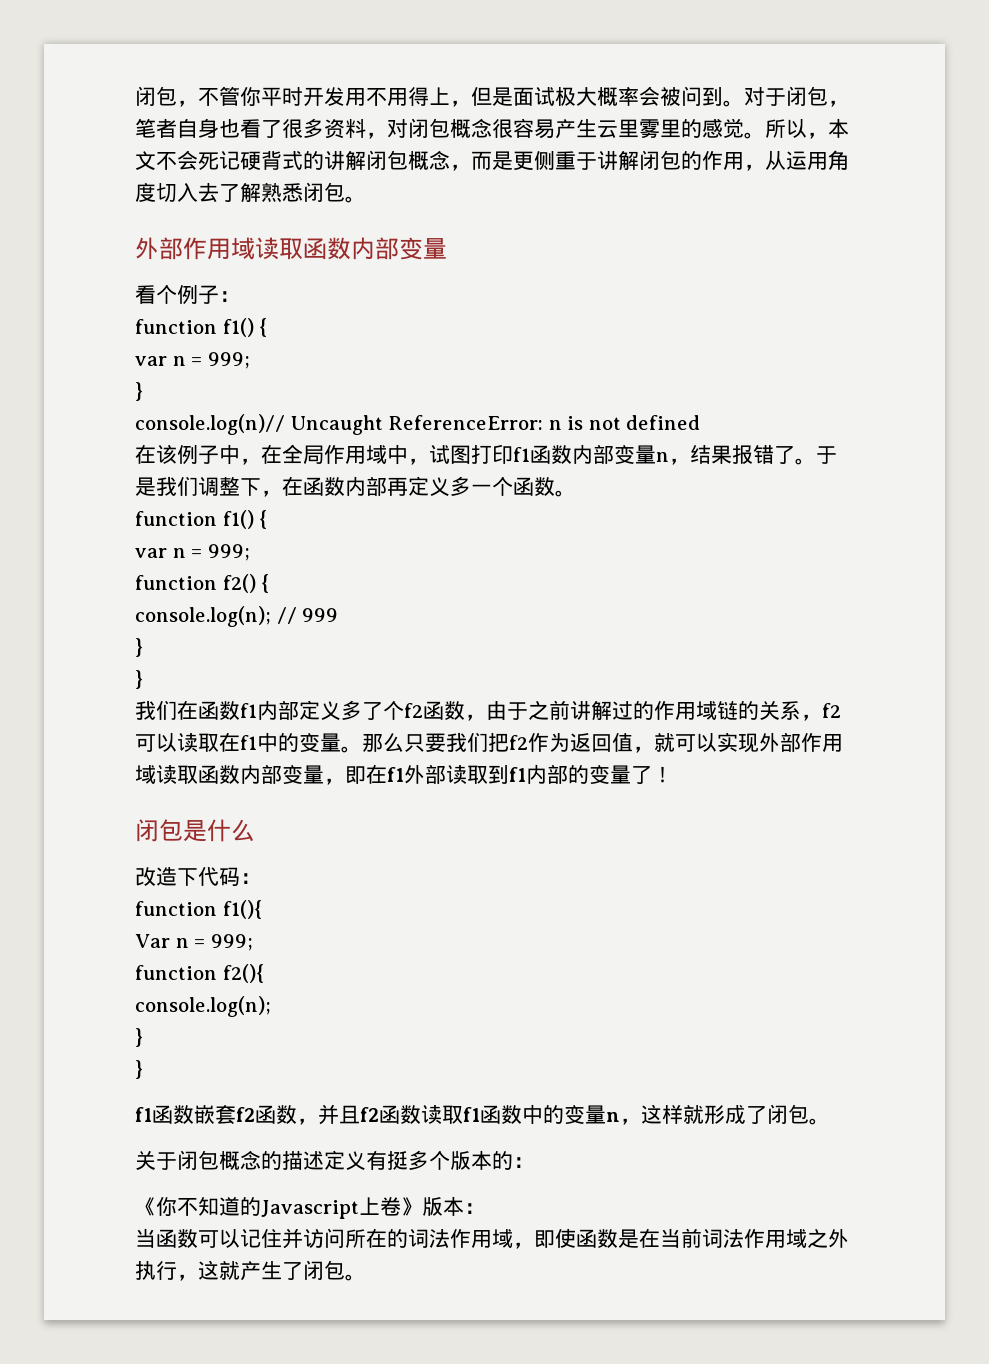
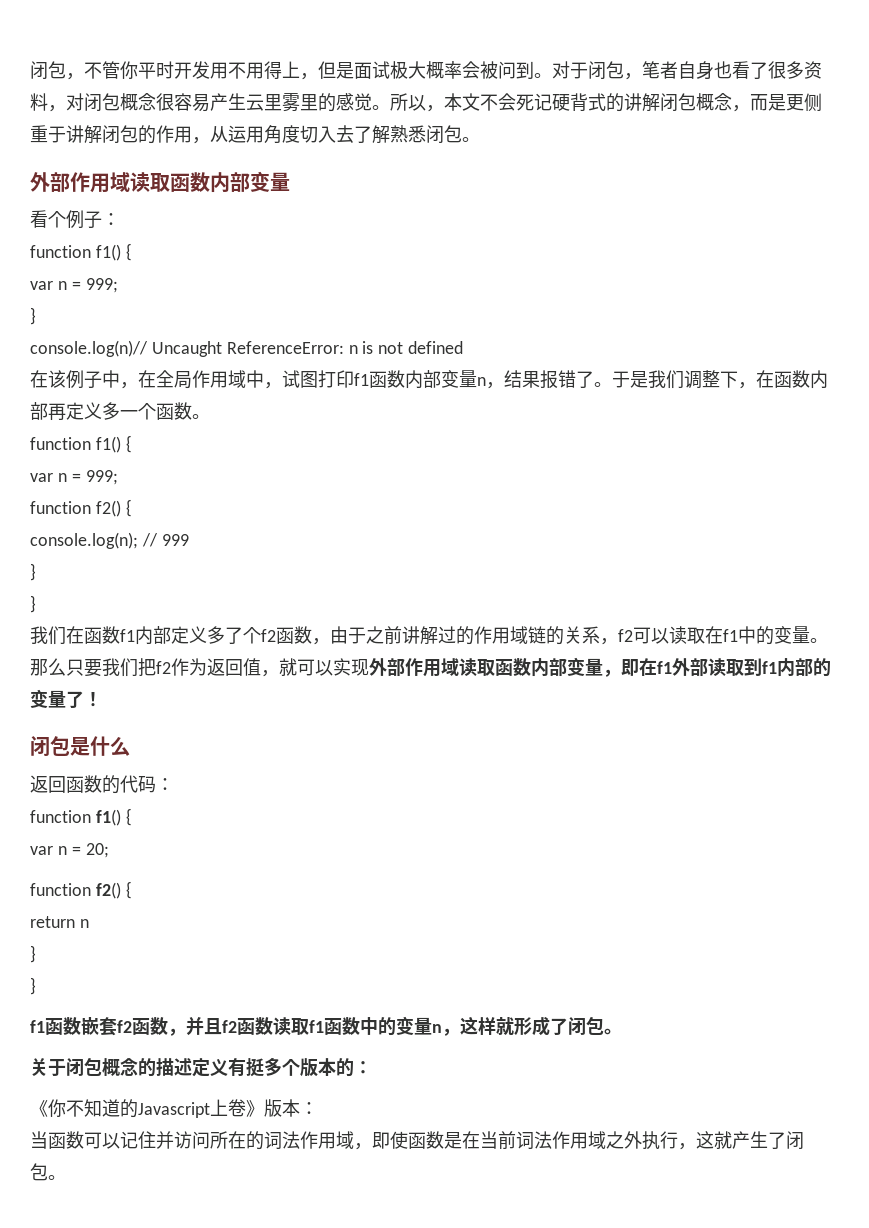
- 改造下代码：
- function f1(){
- Var n = 999;
- function f2(){
- console.log(n);
+ 返回函数的代码：
+ function f1() {
+ var n = 20;
+ function f2() {
+ return n

